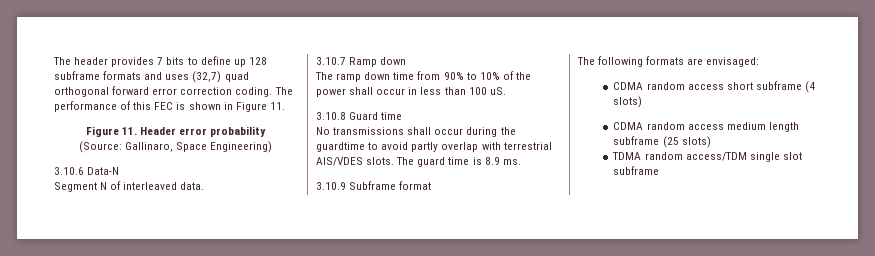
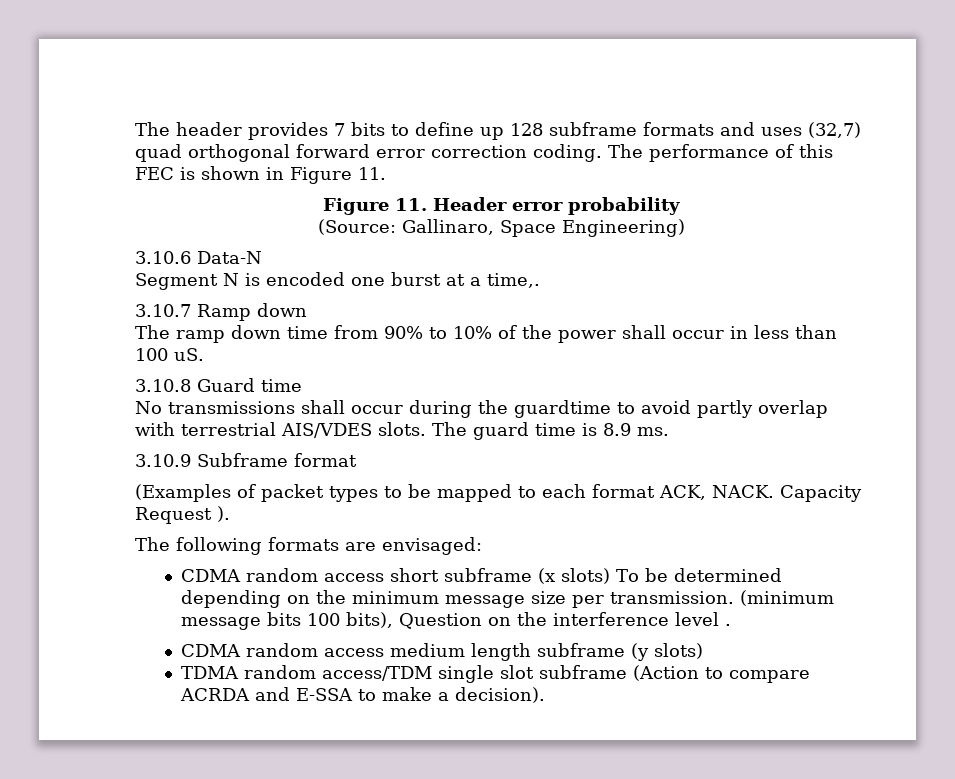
- Segment N of interleaved data.
+ Segment N is encoded one burst at a time,.
+ (Examples of packet types to be mapped to each format ACK, NACK. Capacity Request ).
- CDMA random access short subframe (4 slots)
+ CDMA random access short subframe (x slots) To be determined depending on the minimum message size per transmission. (minimum message bits 100 bits), Question on the interference level .
- CDMA random access medium length subframe (25 slots)
+ CDMA random access medium length subframe (y slots)
- TDMA random access/TDM single slot subframe
+ TDMA random access/TDM single slot subframe (Action to compare ACRDA and E-SSA to make a decision).

